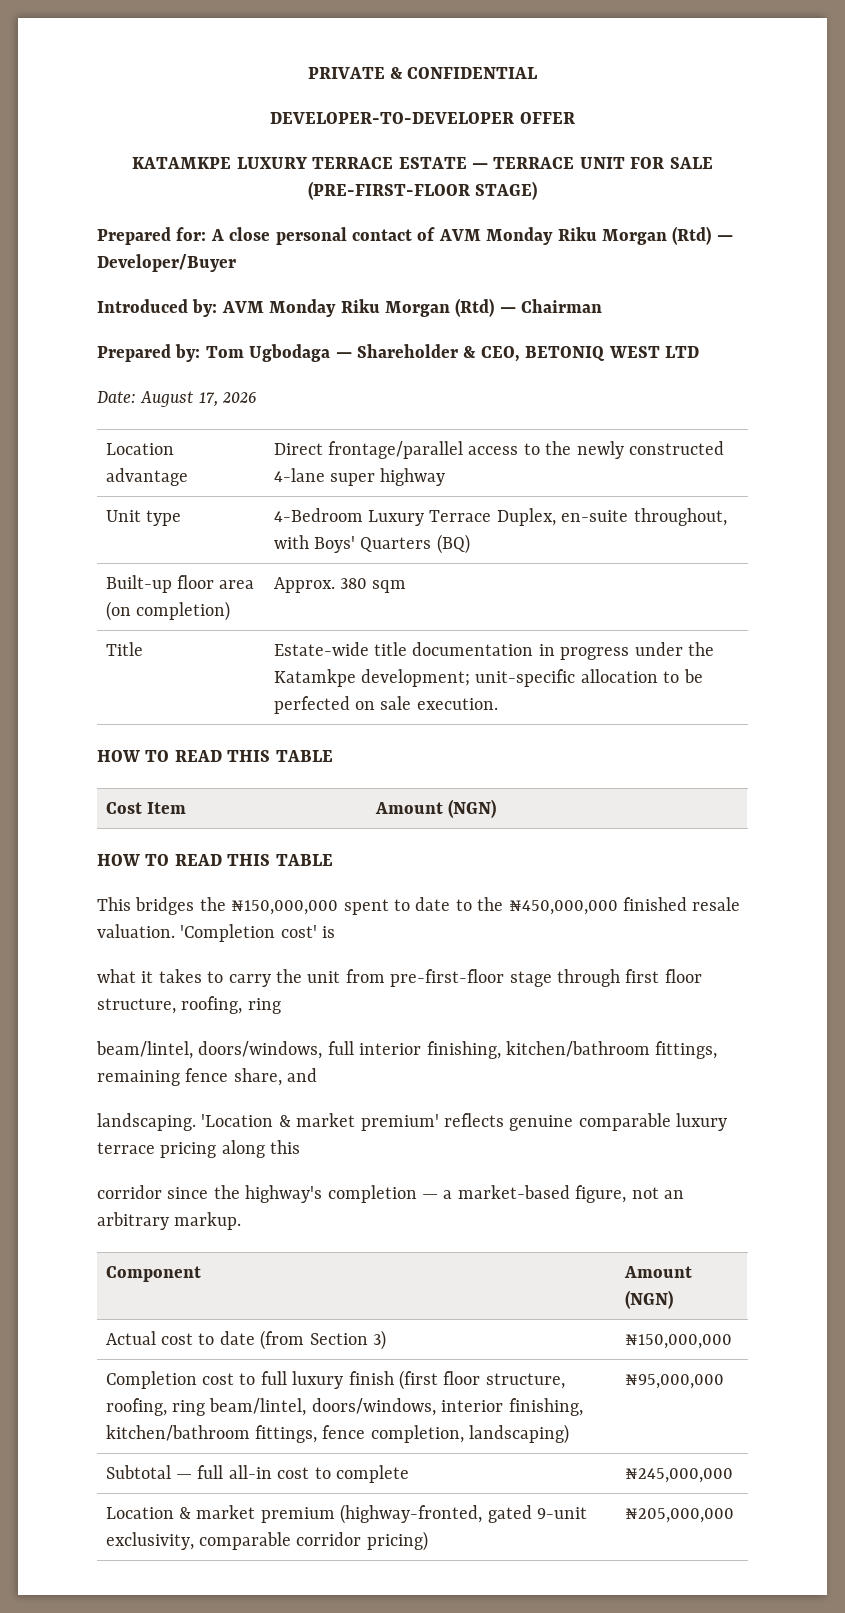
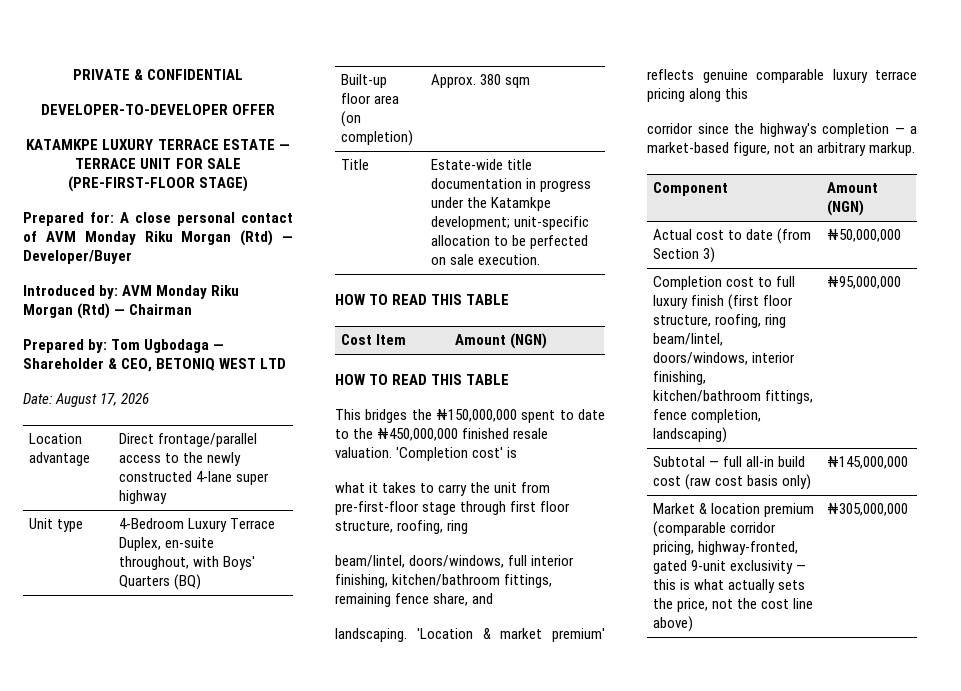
- Actual cost to date (from Section 3) | ₦150,000,000
+ Actual cost to date (from Section 3) | ₦50,000,000
- Subtotal — full all-in cost to complete | ₦245,000,000
- Location & market premium (highway-fronted, gated 9-unit exclusivity, comparable corridor pricing) | ₦205,000,000
+ Subtotal — full all-in build cost (raw cost basis only) | ₦145,000,000
+ Market & location premium (comparable corridor pricing, highway-fronted, gated 9-unit exclusivity — this is what actually sets the price, not the cost line above) | ₦305,000,000

